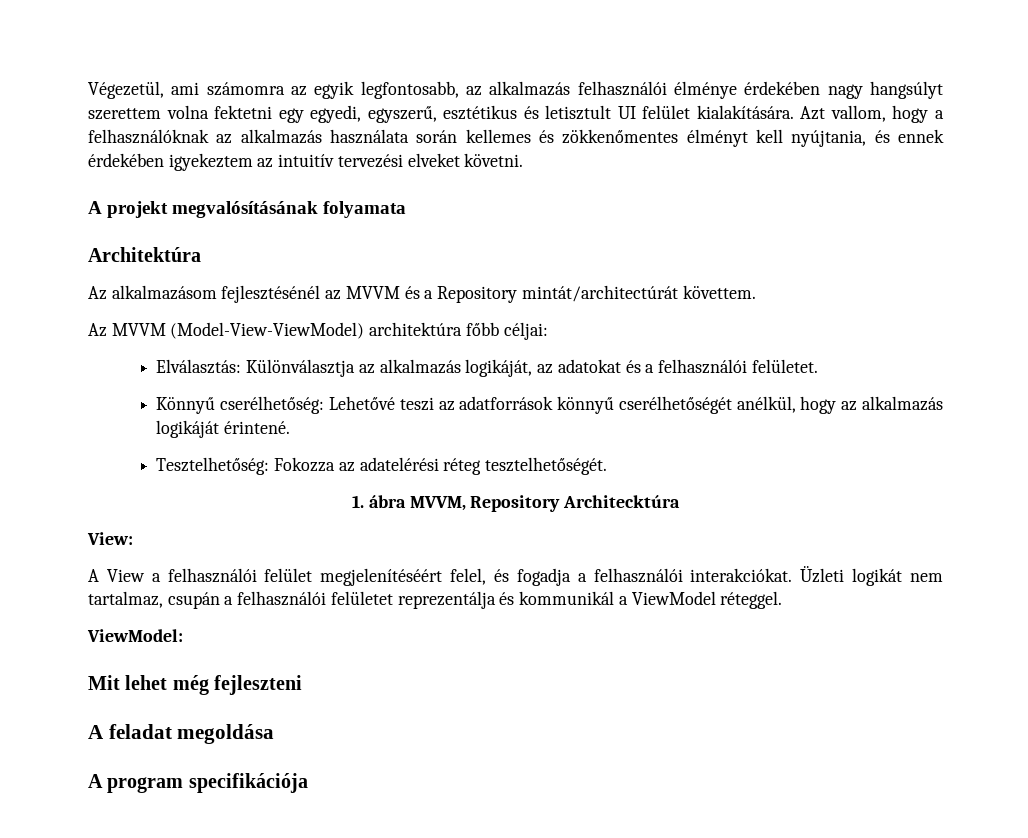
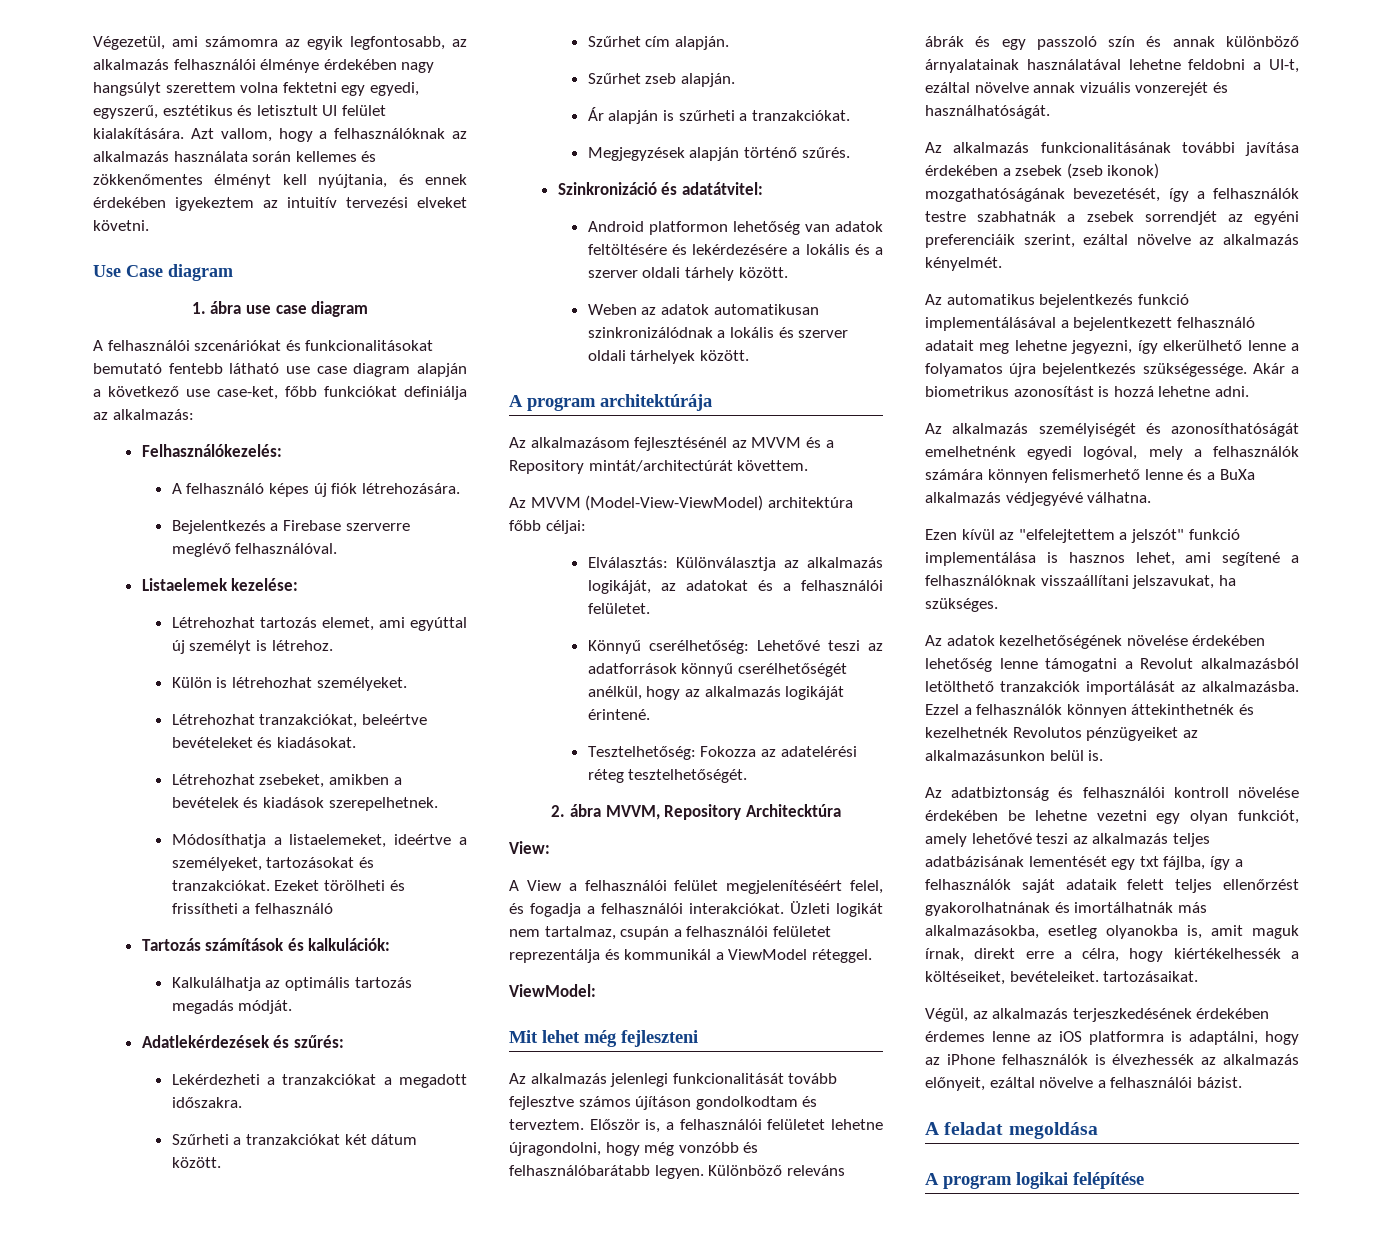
- A projekt megvalósításának folyamata
- Architektúra
+ Use Case diagram
+ 1. ábra use case diagram
+ A felhasználói szcenáriókat és funkcionalitásokat bemutató fentebb látható use case diagram alapján a következő use case-ket, főbb funkciókat definiálja az alkalmazás:
+ Felhasználókezelés:
+ A felhasználó képes új fiók létrehozására.
+ Bejelentkezés a Firebase szerverre meglévő felhasználóval.
+ Listaelemek kezelése:
+ Létrehozhat tartozás elemet, ami egyúttal új személyt is létrehoz.
+ Külön is létrehozhat személyeket.
+ Létrehozhat tranzakciókat, beleértve bevételeket és kiadásokat.
+ Létrehozhat zsebeket, amikben a bevételek és kiadások szerepelhetnek.
+ Módosíthatja a listaelemeket, ideértve a személyeket, tartozásokat és tranzakciókat. Ezeket törölheti és frissítheti a felhasználó
+ Tartozás számítások és kalkulációk:
+ Kalkulálhatja az optimális tartozás megadás módját.
+ Adatlekérdezések és szűrés:
+ Lekérdezheti a tranzakciókat a megadott időszakra.
+ Szűrheti a tranzakciókat két dátum között.
+ Szűrhet cím alapján.
+ Szűrhet zseb alapján.
+ Ár alapján is szűrheti a tranzakciókat.
+ Megjegyzések alapján történő szűrés.
+ Szinkronizáció és adatátvitel:
+ Android platformon lehetőség van adatok feltöltésére és lekérdezésére a lokális és a szerver oldali tárhely között.
+ Weben az adatok automatikusan szinkronizálódnak a lokális és szerver oldali tárhelyek között.
+ A program architektúrája
- 1. ábra MVVM, Repository Architecktúra
+ 2. ábra MVVM, Repository Architecktúra
+ Az alkalmazás jelenlegi funkcionalitását tovább fejlesztve számos újításon gondolkodtam és terveztem. Először is, a felhasználói felületet lehetne újragondolni, hogy még vonzóbb és felhasználóbarátabb legyen. Különböző releváns ábrák és egy passzoló szín és annak különböző árnyalatainak használatával lehetne feldobni a UI-t, ezáltal növelve annak vizuális vonzerejét és használhatóságát.
+ Az alkalmazás funkcionalitásának további javítása érdekében a zsebek (zseb ikonok) mozgathatóságának bevezetését, így a felhasználók testre szabhatnák a zsebek sorrendjét az egyéni preferenciáik szerint, ezáltal növelve az alkalmazás kényelmét.
+ Az automatikus bejelentkezés funkció implementálásával a bejelentkezett felhasználó adatait meg lehetne jegyezni, így elkerülhető lenne a folyamatos újra bejelentkezés szükségessége. Akár a biometrikus azonosítást is hozzá lehetne adni.
+ Az alkalmazás személyiségét és azonosíthatóságát emelhetnénk egyedi logóval, mely a felhasználók számára könnyen felismerhető lenne és a BuXa alkalmazás védjegyévé válhatna.
+ Ezen kívül az "elfelejtettem a jelszót" funkció implementálása is hasznos lehet, ami segítené a felhasználóknak visszaállítani jelszavukat, ha szükséges.
+ Az adatok kezelhetőségének növelése érdekében lehetőség lenne támogatni a Revolut alkalmazásból letölthető tranzakciók importálását az alkalmazásba. Ezzel a felhasználók könnyen áttekinthetnék és kezelhetnék Revolutos pénzügyeiket az alkalmazásunkon belül is.
+ Az adatbiztonság és felhasználói kontroll növelése érdekében be lehetne vezetni egy olyan funkciót, amely lehetővé teszi az alkalmazás teljes adatbázisának lementését egy txt fájlba, így a felhasználók saját adataik felett teljes ellenőrzést gyakorolhatnának és imortálhatnák más alkalmazásokba, esetleg olyanokba is, amit maguk írnak, direkt erre a célra, hogy kiértékelhessék a költéseiket, bevételeiket. tartozásaikat.
+ Végül, az alkalmazás terjeszkedésének érdekében érdemes lenne az iOS platformra is adaptálni, hogy az iPhone felhasználók is élvezhessék az alkalmazás előnyeit, ezáltal növelve a felhasználói bázist.
- A program specifikációja
+ A program logikai felépítése

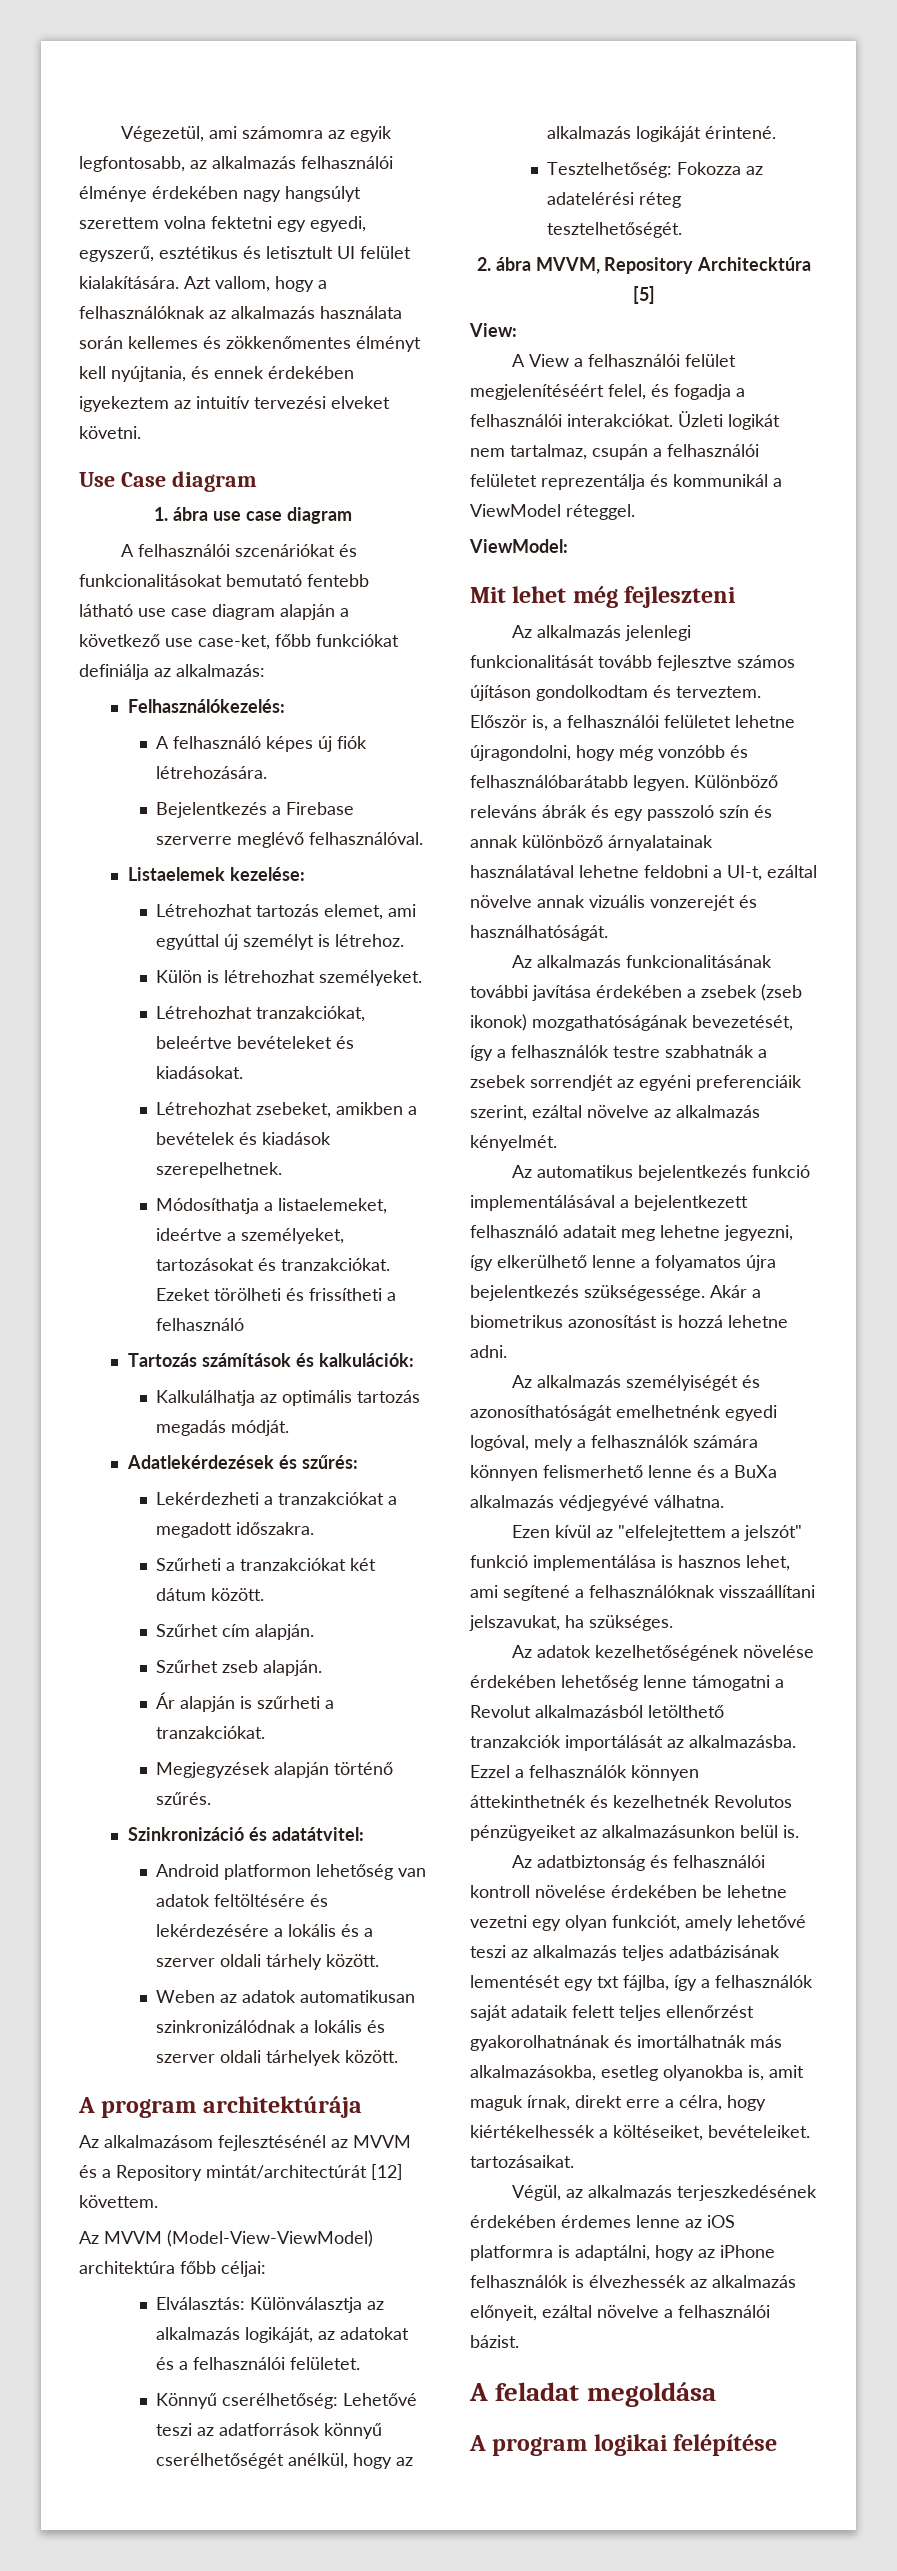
- Az alkalmazásom fejlesztésénél az MVVM és a Repository mintát/architectúrát követtem.
+ Az alkalmazásom fejlesztésénél az MVVM és a Repository mintát/architectúrát [12] követtem.
- 2. ábra MVVM, Repository Architecktúra
+ 2. ábra MVVM, Repository Architecktúra [5]

